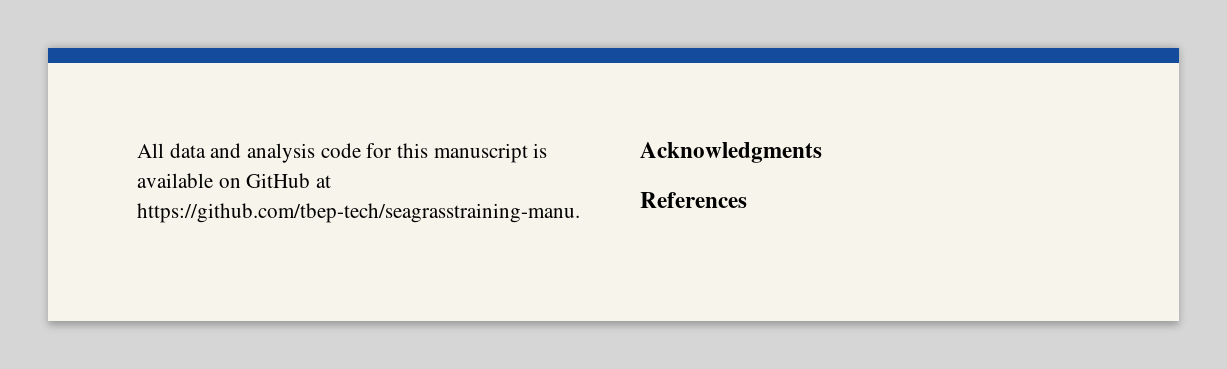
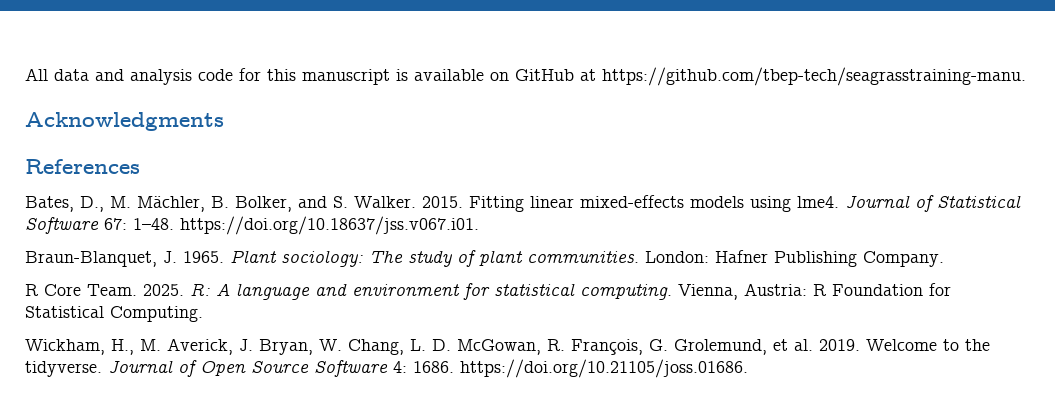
+ Bates, D., M. Mächler, B. Bolker, and S. Walker. 2015. Fitting linear mixed-effects models using lme4. Journal of Statistical Software 67: 1–48. https://doi.org/10.18637/jss.v067.i01.
+ Braun-Blanquet, J. 1965. Plant sociology: The study of plant communities. London: Hafner Publishing Company.
+ R Core Team. 2025. R: A language and environment for statistical computing. Vienna, Austria: R Foundation for Statistical Computing.
+ Wickham, H., M. Averick, J. Bryan, W. Chang, L. D. McGowan, R. François, G. Grolemund, et al. 2019. Welcome to the tidyverse. Journal of Open Source Software 4: 1686. https://doi.org/10.21105/joss.01686.

